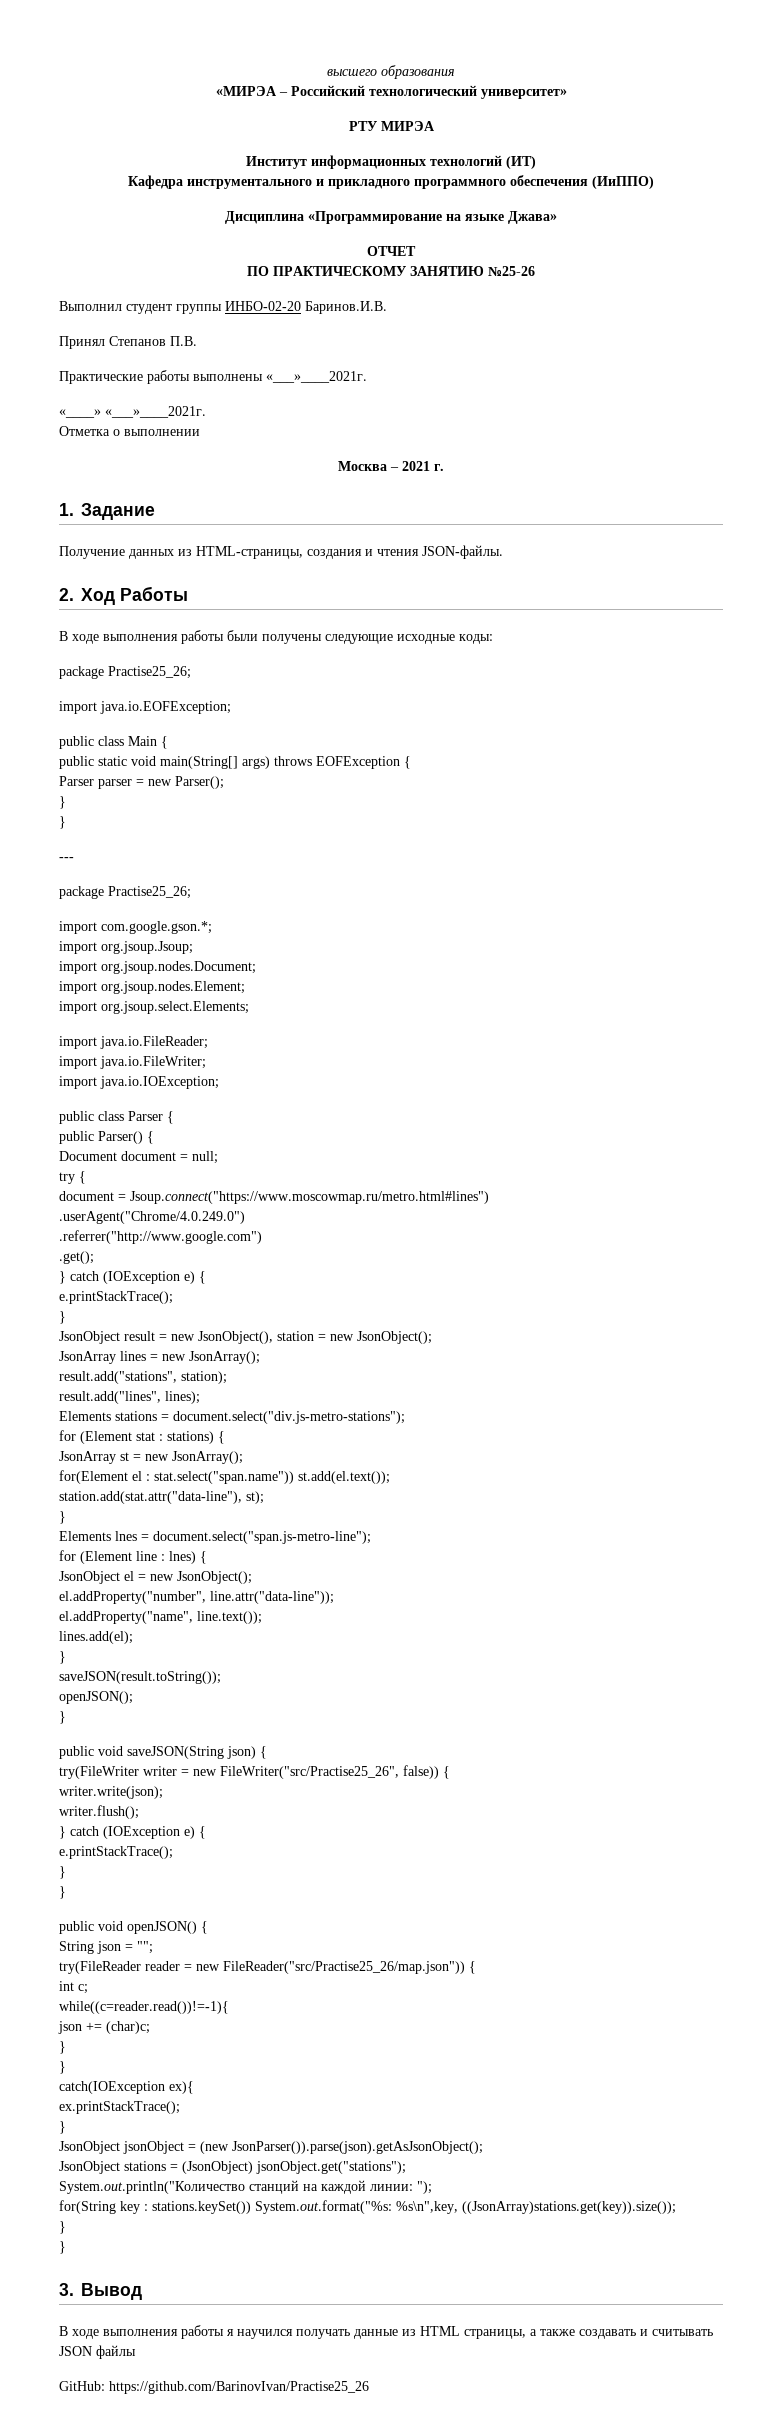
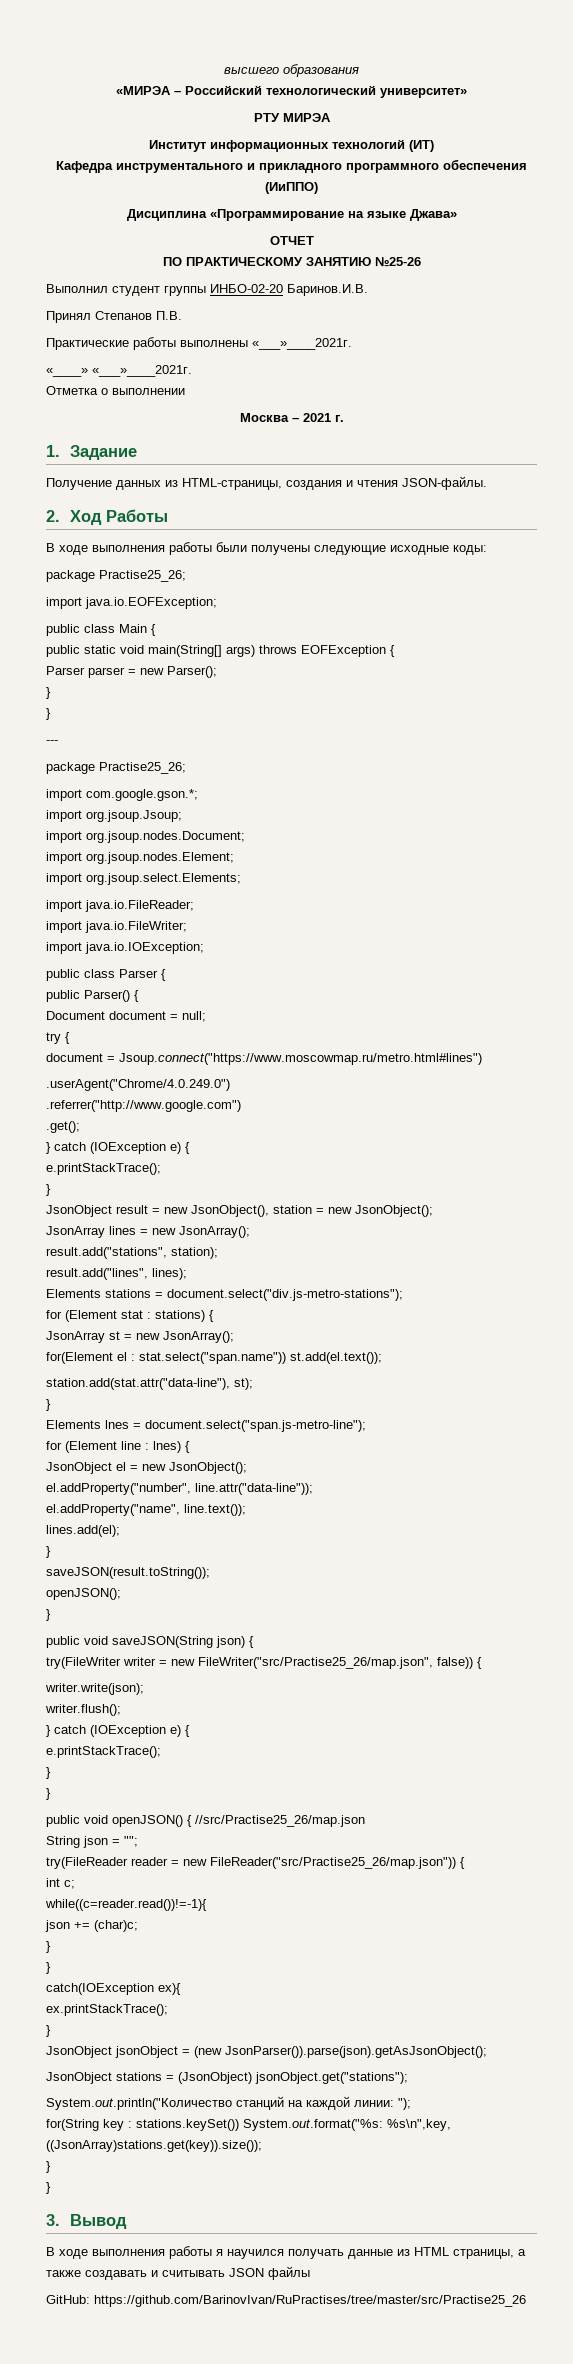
- try(FileWriter writer = new FileWriter("src/Practise25_26", false)) {
+ try(FileWriter writer = new FileWriter("src/Practise25_26/map.json", false)) {
- public void openJSON() {
+ public void openJSON() { //src/Practise25_26/map.json
- GitHub: https://github.com/BarinovIvan/Practise25_26
+ GitHub: https://github.com/BarinovIvan/RuPractises/tree/master/src/Practise25_26

